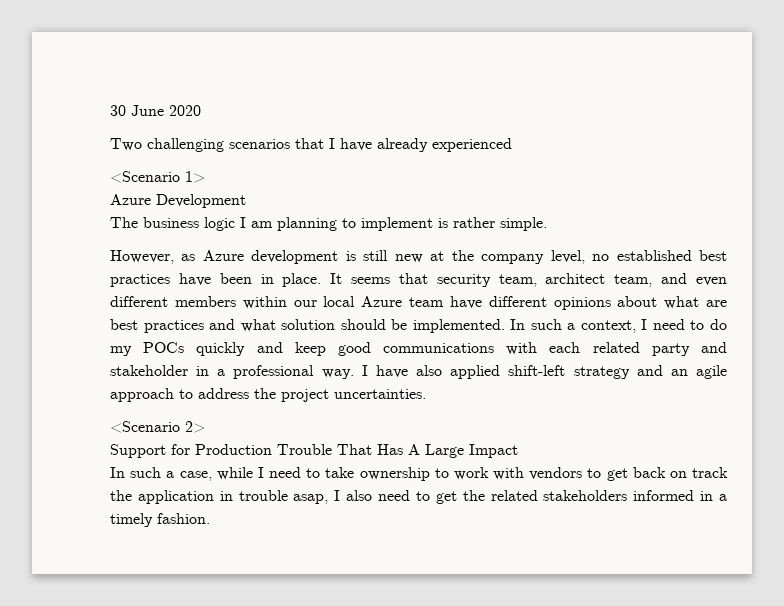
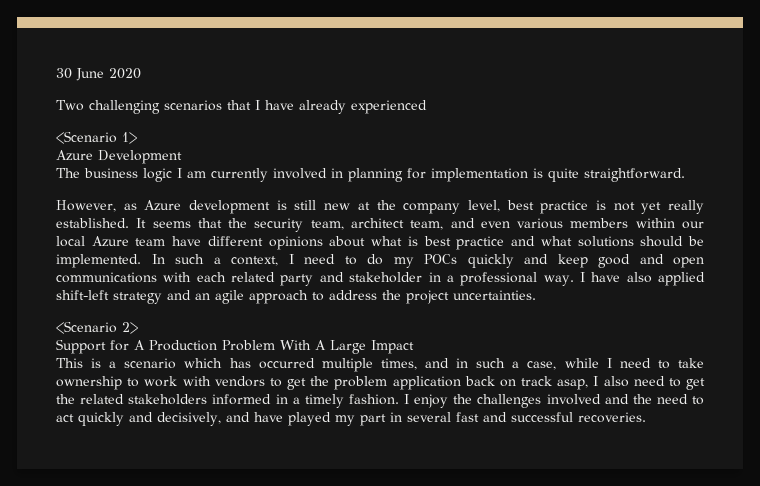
- The business logic I am planning to implement is rather simple.
+ The business logic I am currently involved in planning for implementation is quite straightforward.
- However, as Azure development is still new at the company level, no established best practices have been in place.
+ However, as Azure development is still new at the company level, best practice is not yet really established.
- It seems that security team, architect team, and even different members within our local Azure team have different opinions about what are best practices and what solution should be implemented.
+ It seems that the security team, architect team, and even various members within our local Azure team have different opinions about what is best practice and what solutions should be implemented.
- In such a context, I need to do my POCs quickly and keep good communications with each related party and stakeholder in a professional way.
+ In such a context, I need to do my POCs quickly and keep good and open communications with each related party and stakeholder in a professional way.
- Support for Production Trouble That Has A Large Impact
+ Support for A Production Problem With A Large Impact
- In such a case, while I need to take ownership to work with vendors to get back on track the application in trouble asap, I also need to get the related stakeholders informed in a timely fashion.
+ This is a scenario which has occurred multiple times, and in such a case, while I need to take ownership to work with vendors to get the problem application back on track asap, I also need to get the related stakeholders informed in a timely fashion.
+ I enjoy the challenges involved and the need to act quickly and decisively, and have played my part in several fast and successful recoveries.

